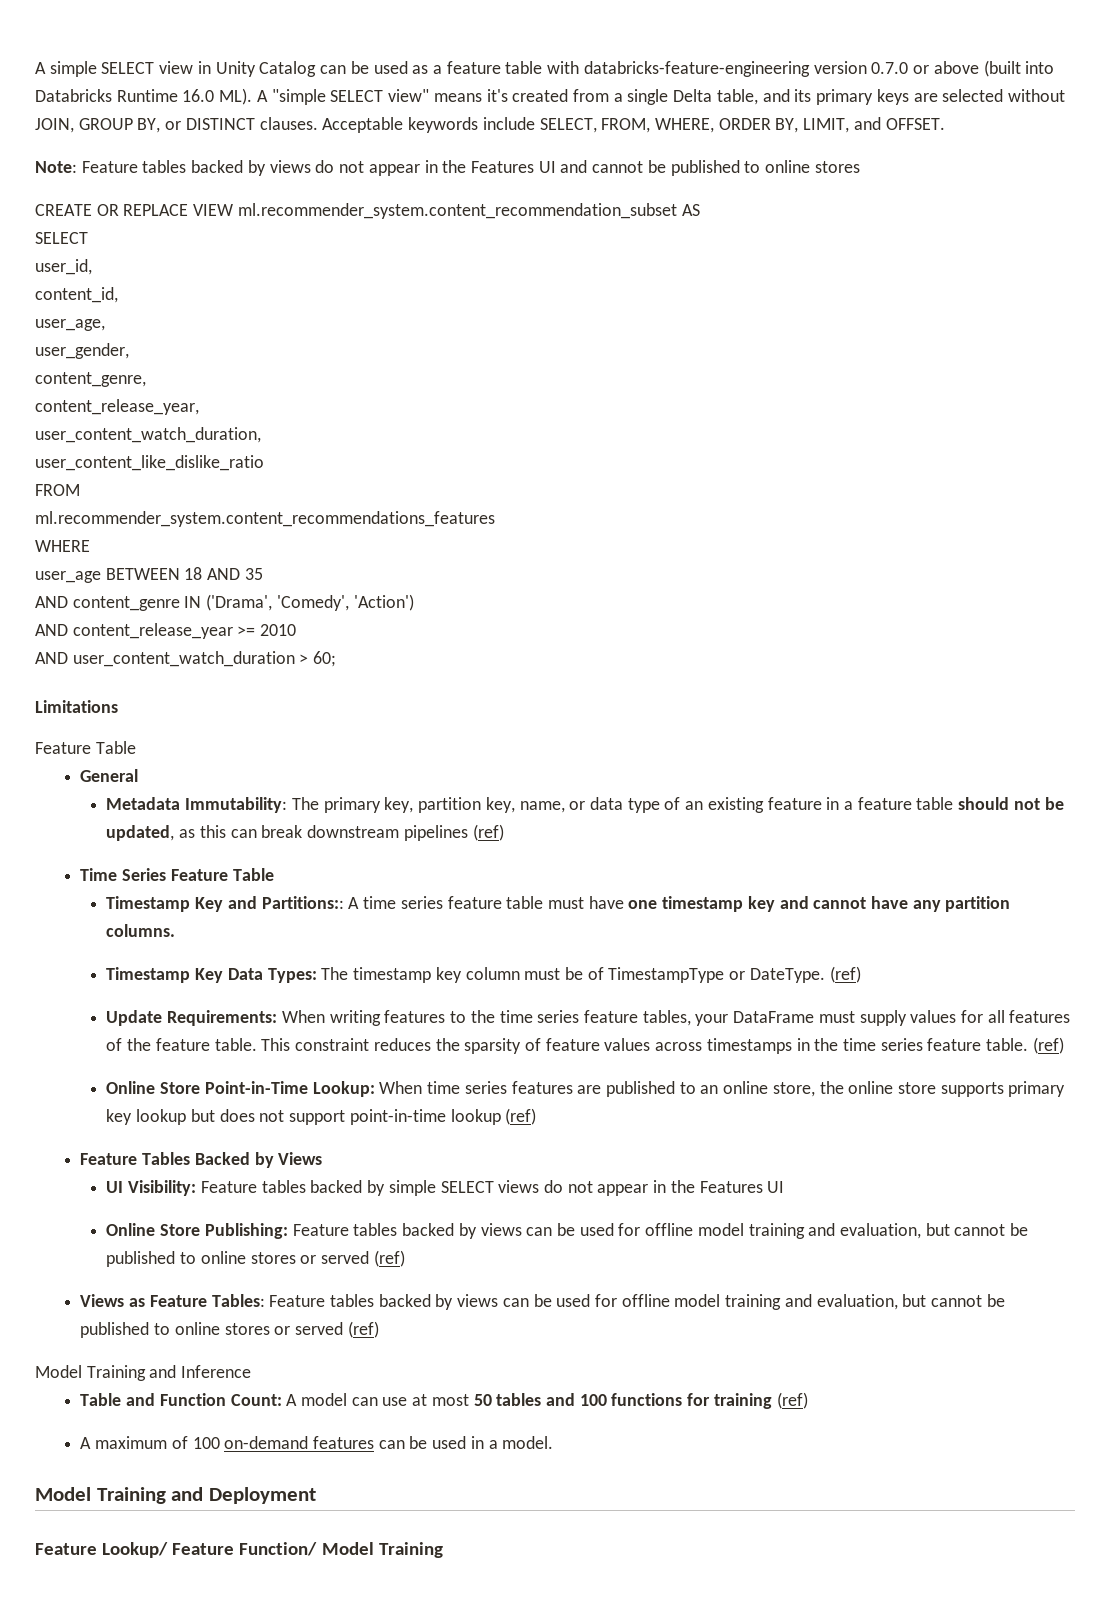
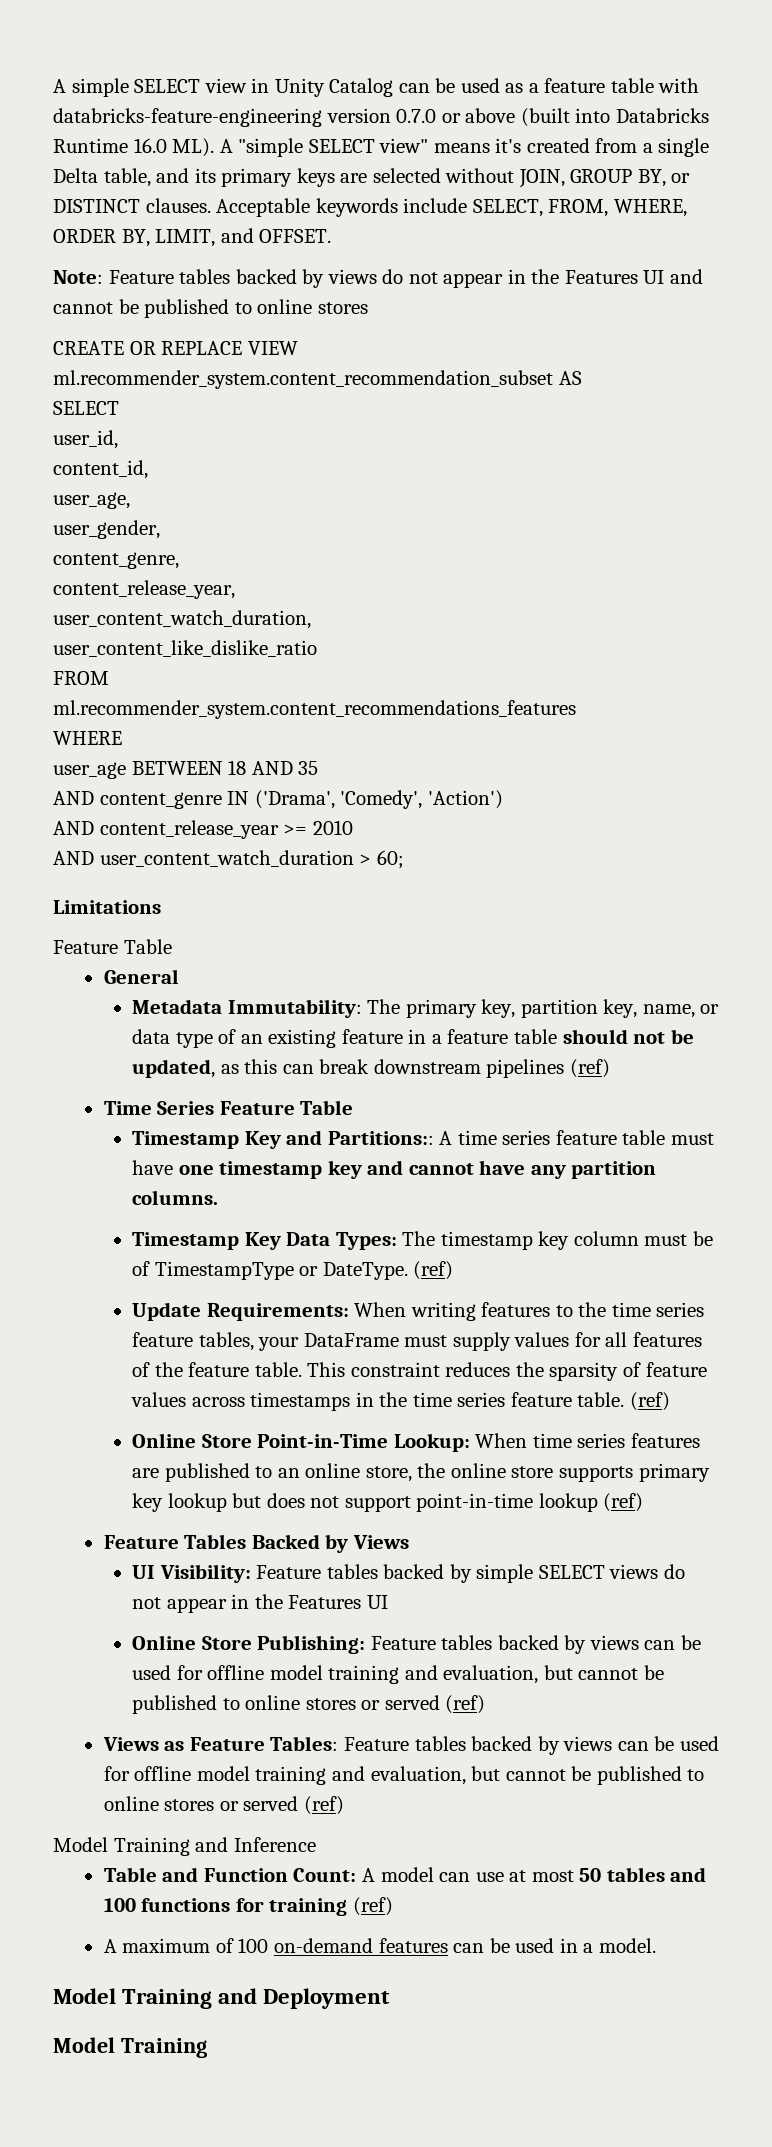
  Model Training and Deployment
- Feature Lookup/ Feature Function/ Model Training
+ Model Training

